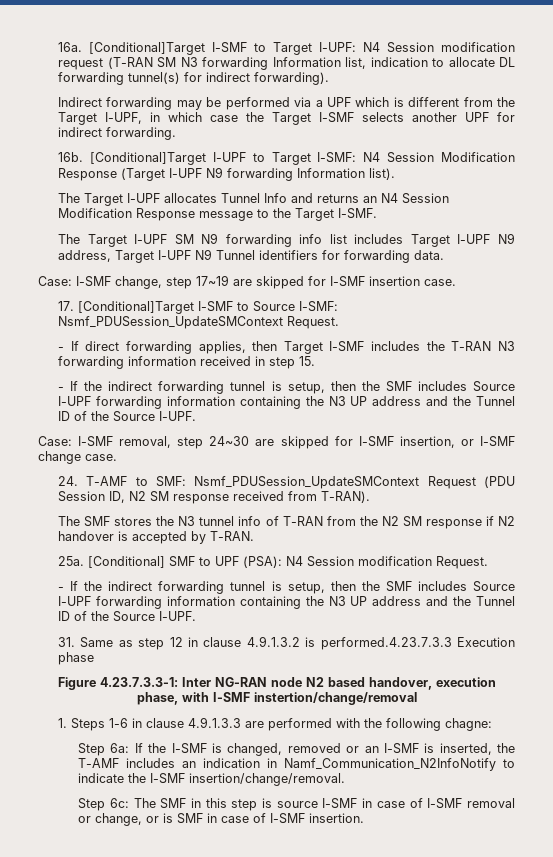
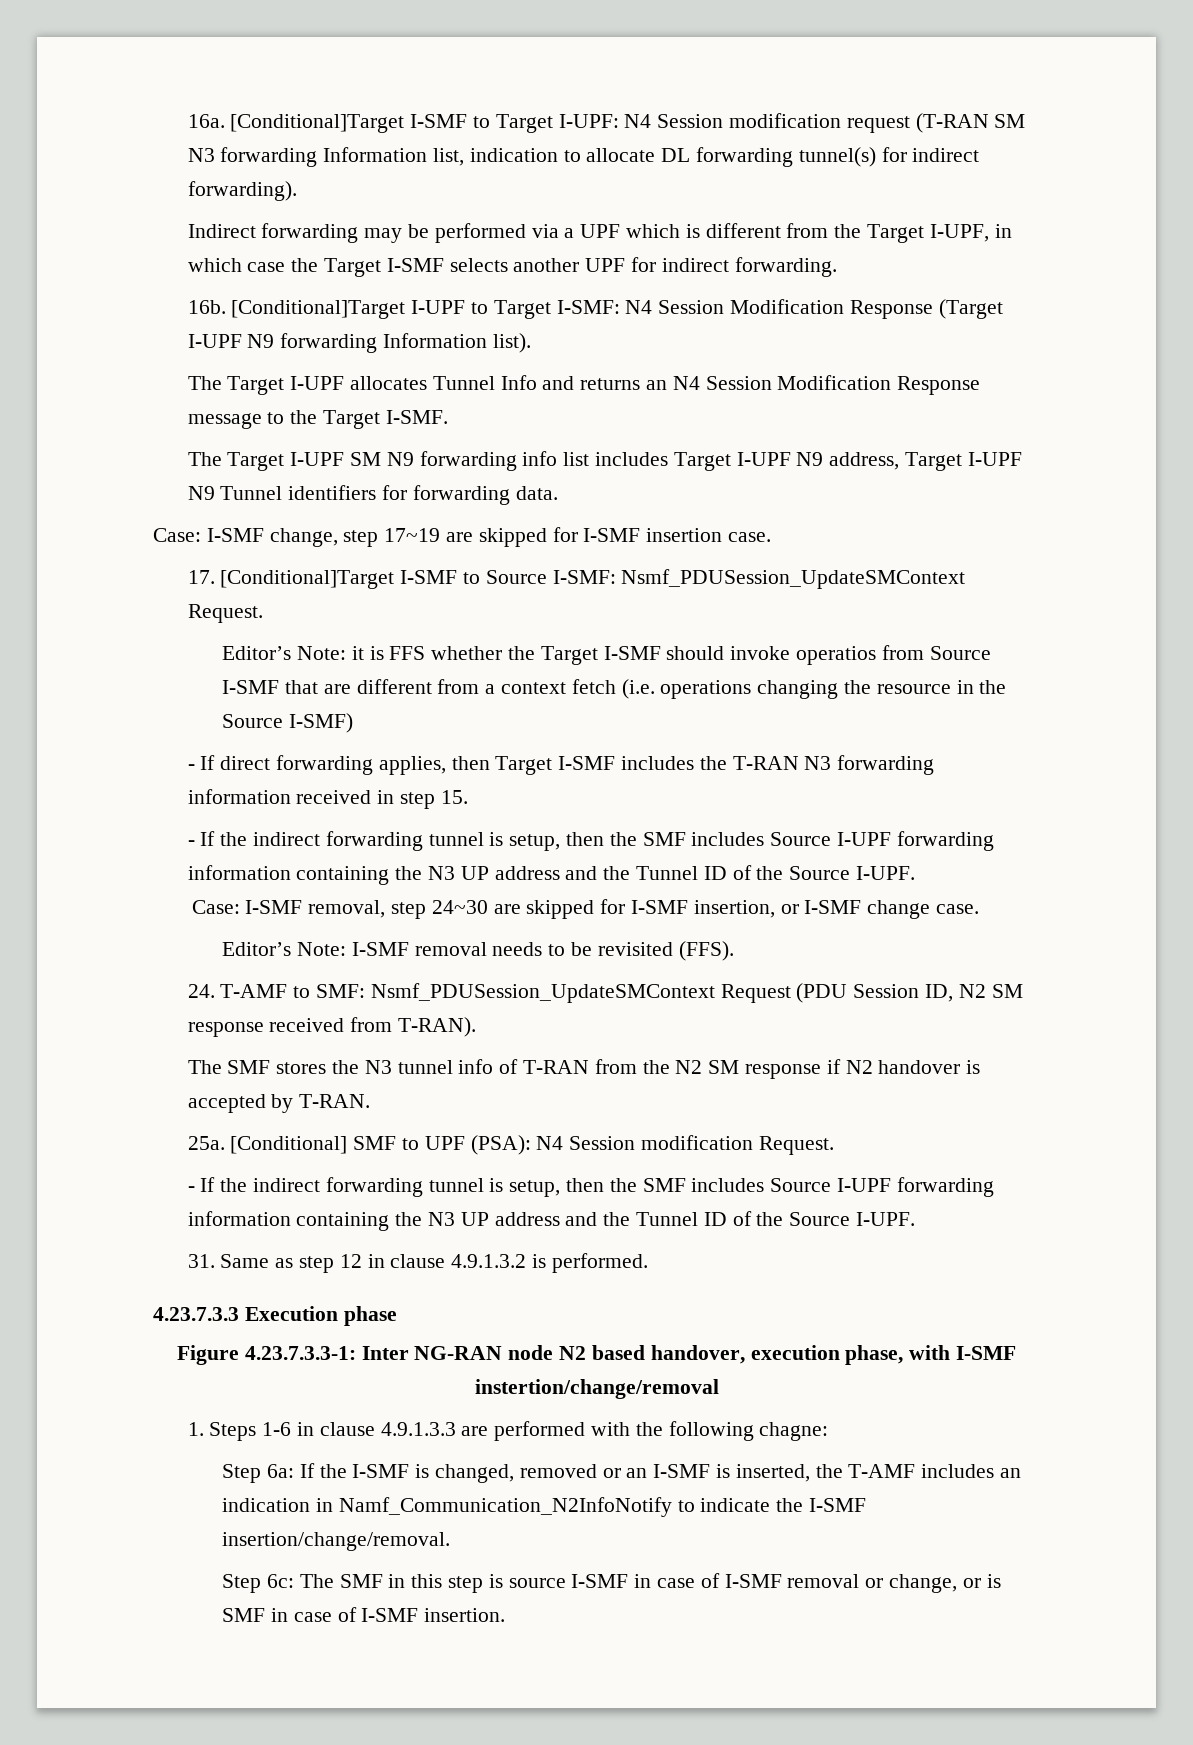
+ Editor’s Note: it is FFS whether the Target I-SMF should invoke operatios from Source I-SMF that are different from a context fetch (i.e. operations changing the resource in the Source I-SMF)
+ Editor’s Note: I-SMF removal needs to be revisited (FFS).
- 31. Same as step 12 in clause 4.9.1.3.2 is performed.4.23.7.3.3 Execution phase
+ 31. Same as step 12 in clause 4.9.1.3.2 is performed.
+ 4.23.7.3.3 Execution phase

